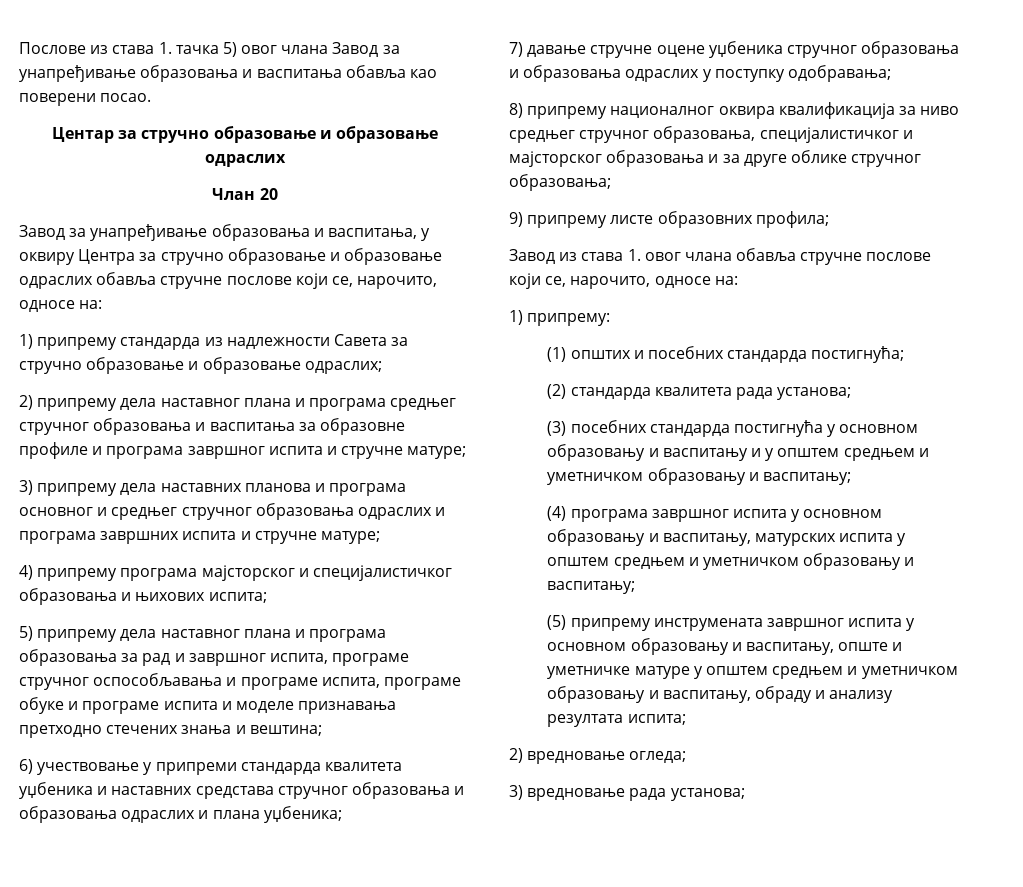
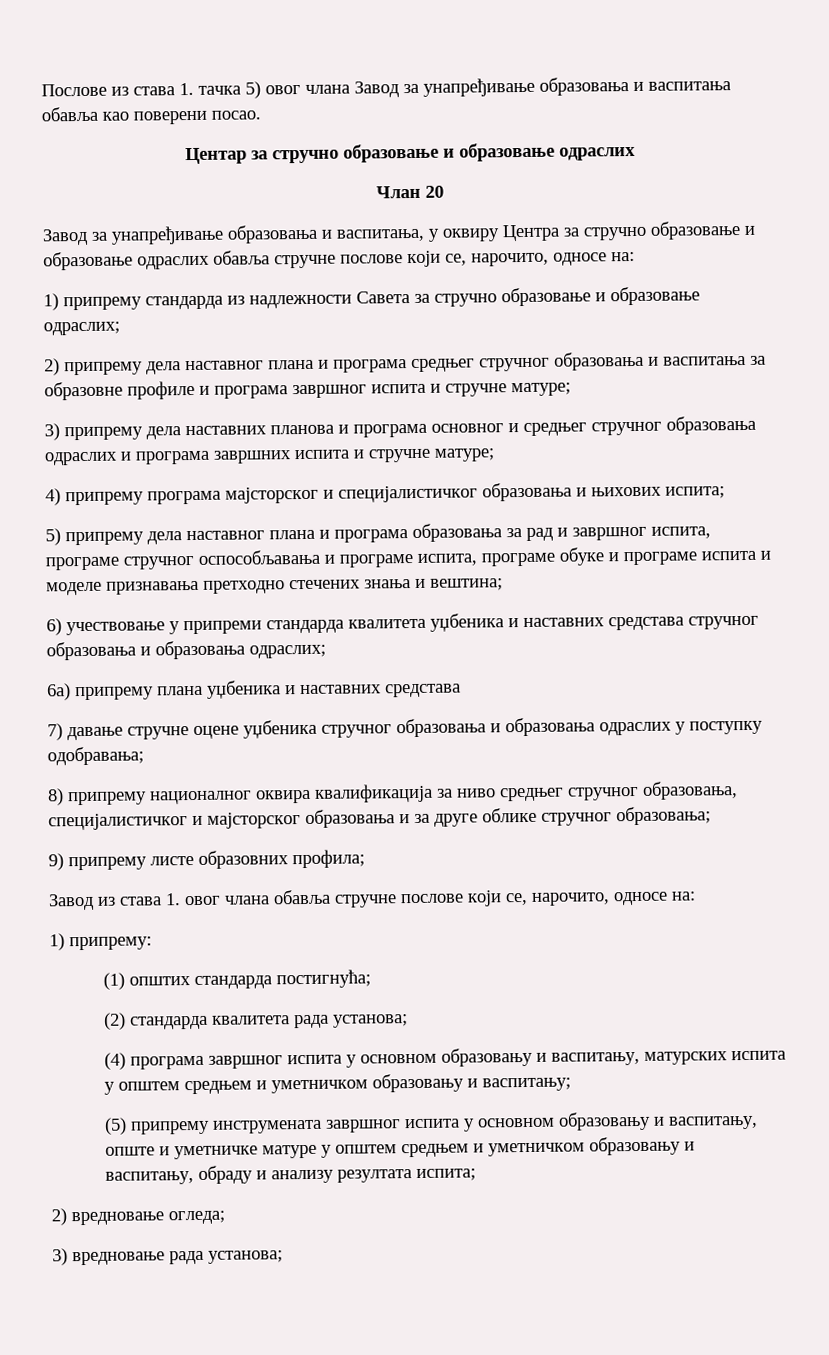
- 6) учествовање у припреми стандарда квалитета уџбеника и наставних средстава стручног образовања и образовања одраслих и плана уџбеника;
+ 6) учествовање у припреми стандарда квалитета уџбеника и наставних средстава стручног образовања и образовања одраслих;
+ 6а) припрему плана уџбеника и наставних средстава
- (1) општих и посебних стандарда постигнућа;
+ (1) општих стандарда постигнућа;
- (3) посебних стандарда постигнућа у основном образовању и васпитању и у општем средњем и уметничком образовању и васпитању;

